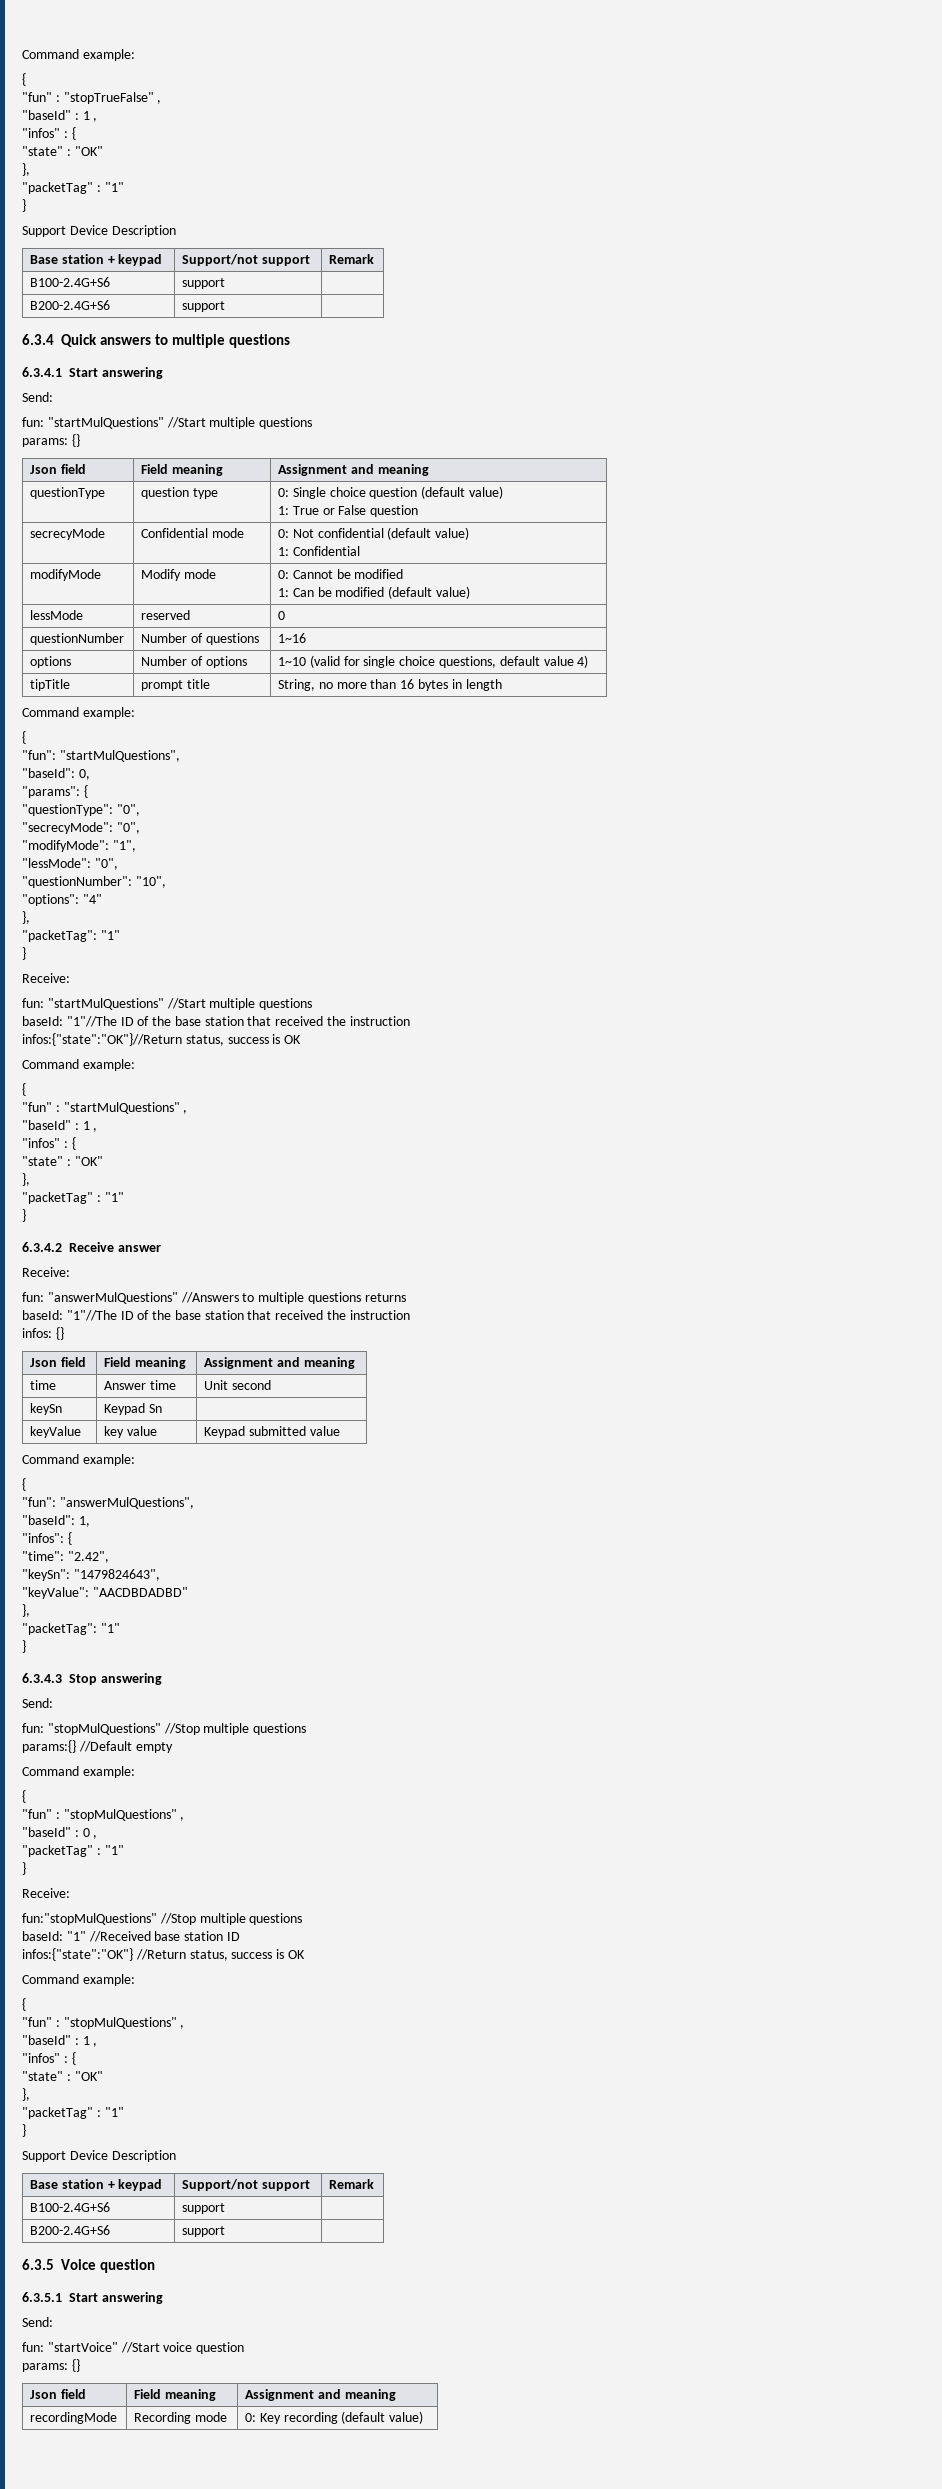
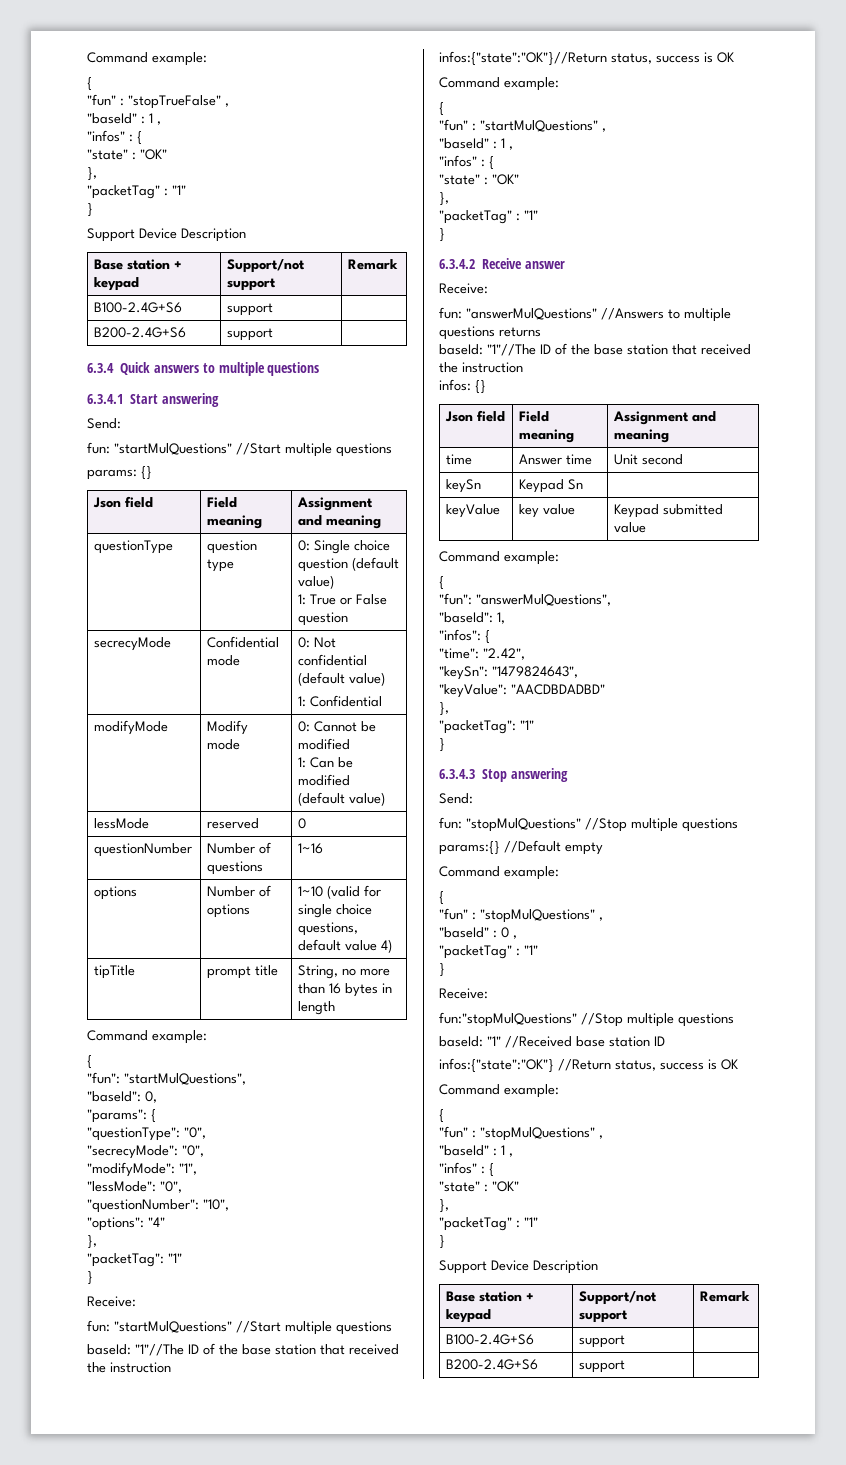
- 6.3.5 Voice question
- 6.3.5.1 Start answering
- Send:
- fun: "startVoice" //Start voice question
- params: {}
- Json field | Field meaning | Assignment and meaning
- recordingMode | Recording mode | 0: Key recording (default value)

